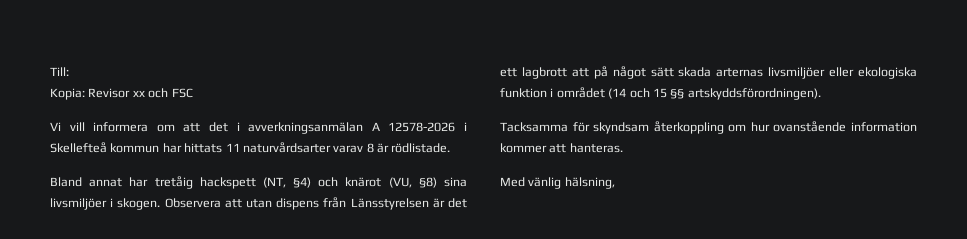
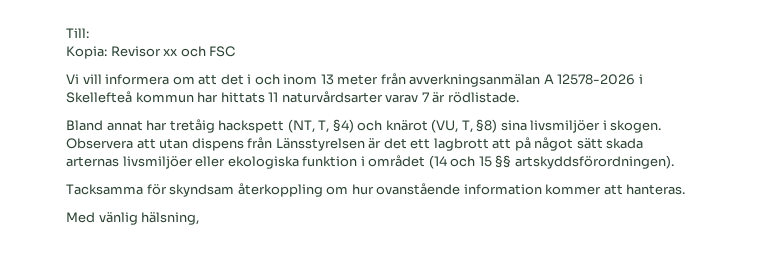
- Vi vill informera om att det i avverkningsanmälan A 12578-2026 i Skellefteå kommun har hittats 11 naturvårdsarter varav 8 är rödlistade.
+ Vi vill informera om att det i och inom 13 meter från avverkningsanmälan A 12578-2026 i Skellefteå kommun har hittats 11 naturvårdsarter varav 7 är rödlistade.
- Bland annat har tretåig hackspett (NT, §4) och knärot (VU, §8) sina livsmiljöer i skogen.
+ Bland annat har tretåig hackspett (NT, T, §4) och knärot (VU, T, §8) sina livsmiljöer i skogen.

